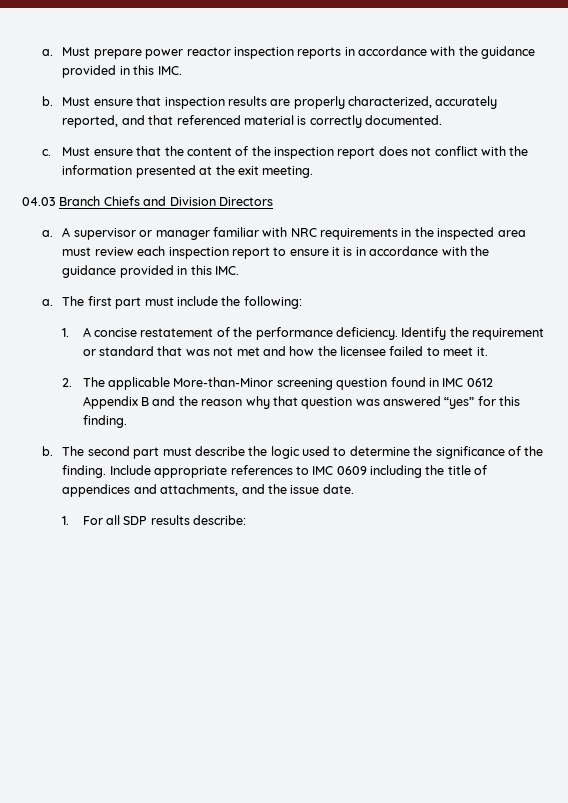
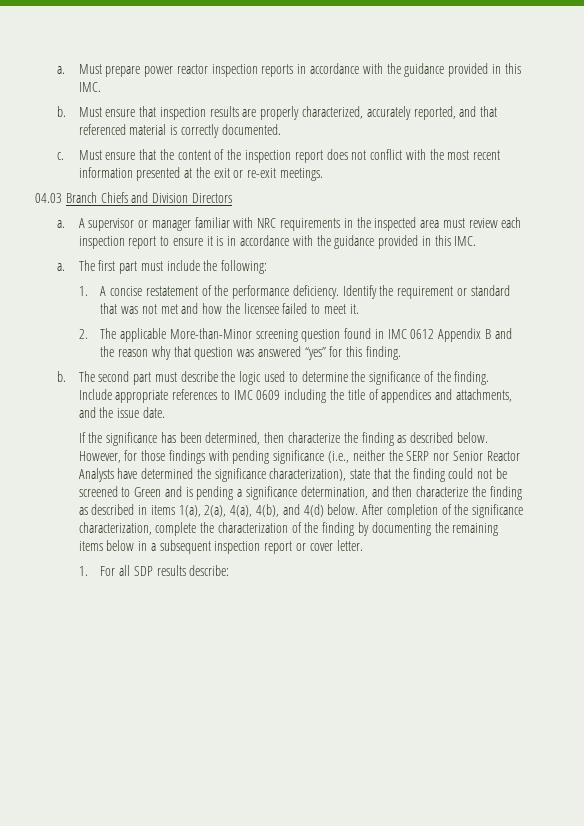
- Must ensure that the content of the inspection report does not conflict with the information presented at the exit meeting.
+ Must ensure that the content of the inspection report does not conflict with the most recent information presented at the exit or re-exit meetings.
+ If the significance has been determined, then characterize the finding as described below. However, for those findings with pending significance (i.e., neither the SERP nor Senior Reactor Analysts have determined the significance characterization), state that the finding could not be screened to Green and is pending a significance determination, and then characterize the finding as described in items 1(a), 2(a), 4(a), 4(b), and 4(d) below. After completion of the significance characterization, complete the characterization of the finding by documenting the remaining items below in a subsequent inspection report or cover letter.

